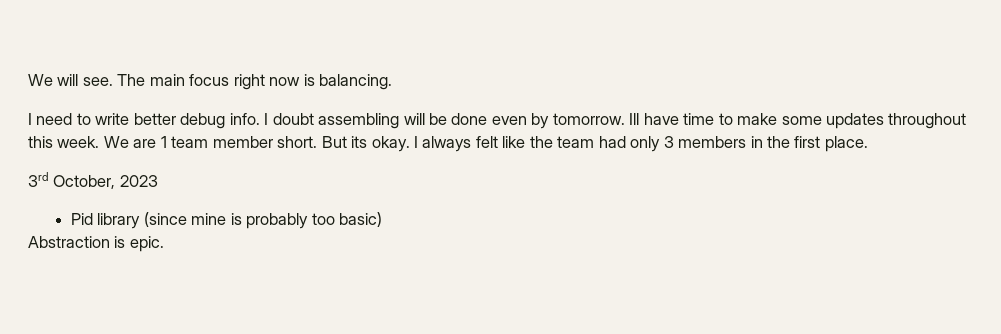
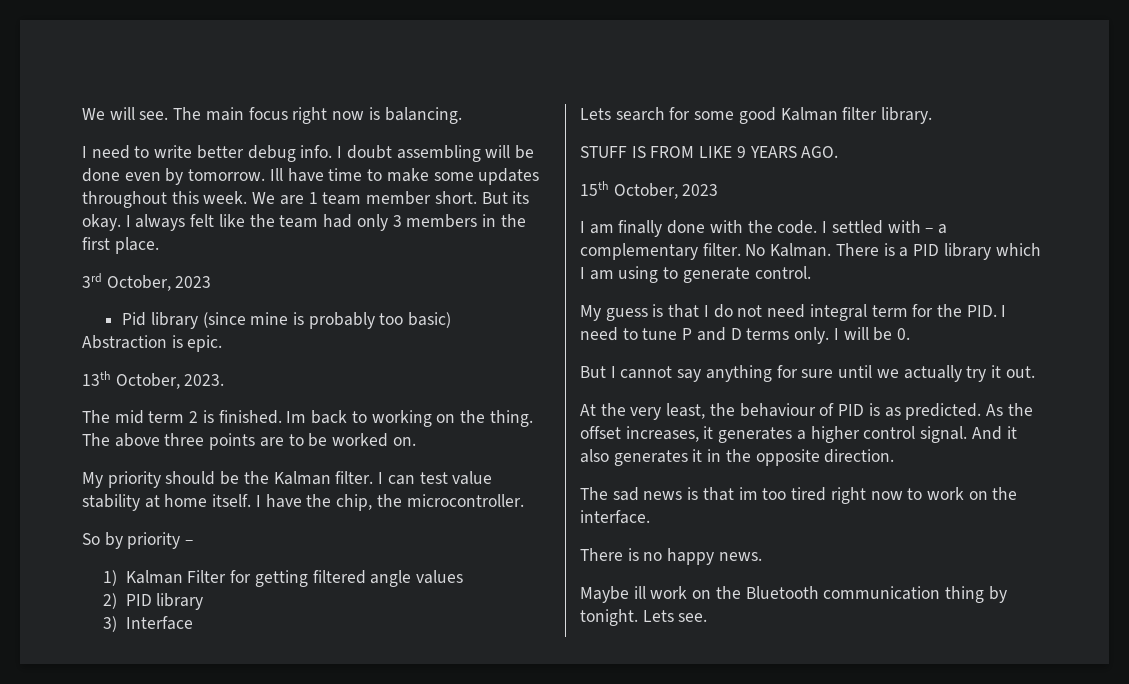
+ 13th October, 2023.
+ The mid term 2 is finished. Im back to working on the thing. The above three points are to be worked on.
+ My priority should be the Kalman filter. I can test value stability at home itself. I have the chip, the microcontroller.
+ So by priority –
+ 1) Kalman Filter for getting filtered angle values
+ 2) PID library
+ 3) Interface
+ Lets search for some good Kalman filter library.
+ STUFF IS FROM LIKE 9 YEARS AGO.
+ 15th October, 2023
+ I am finally done with the code. I settled with – a complementary filter. No Kalman. There is a PID library which I am using to generate control.
+ My guess is that I do not need integral term for the PID. I need to tune P and D terms only. I will be 0.
+ But I cannot say anything for sure until we actually try it out.
+ At the very least, the behaviour of PID is as predicted. As the offset increases, it generates a higher control signal. And it also generates it in the opposite direction.
+ The sad news is that im too tired right now to work on the interface.
+ There is no happy news.
+ Maybe ill work on the Bluetooth communication thing by tonight. Lets see.

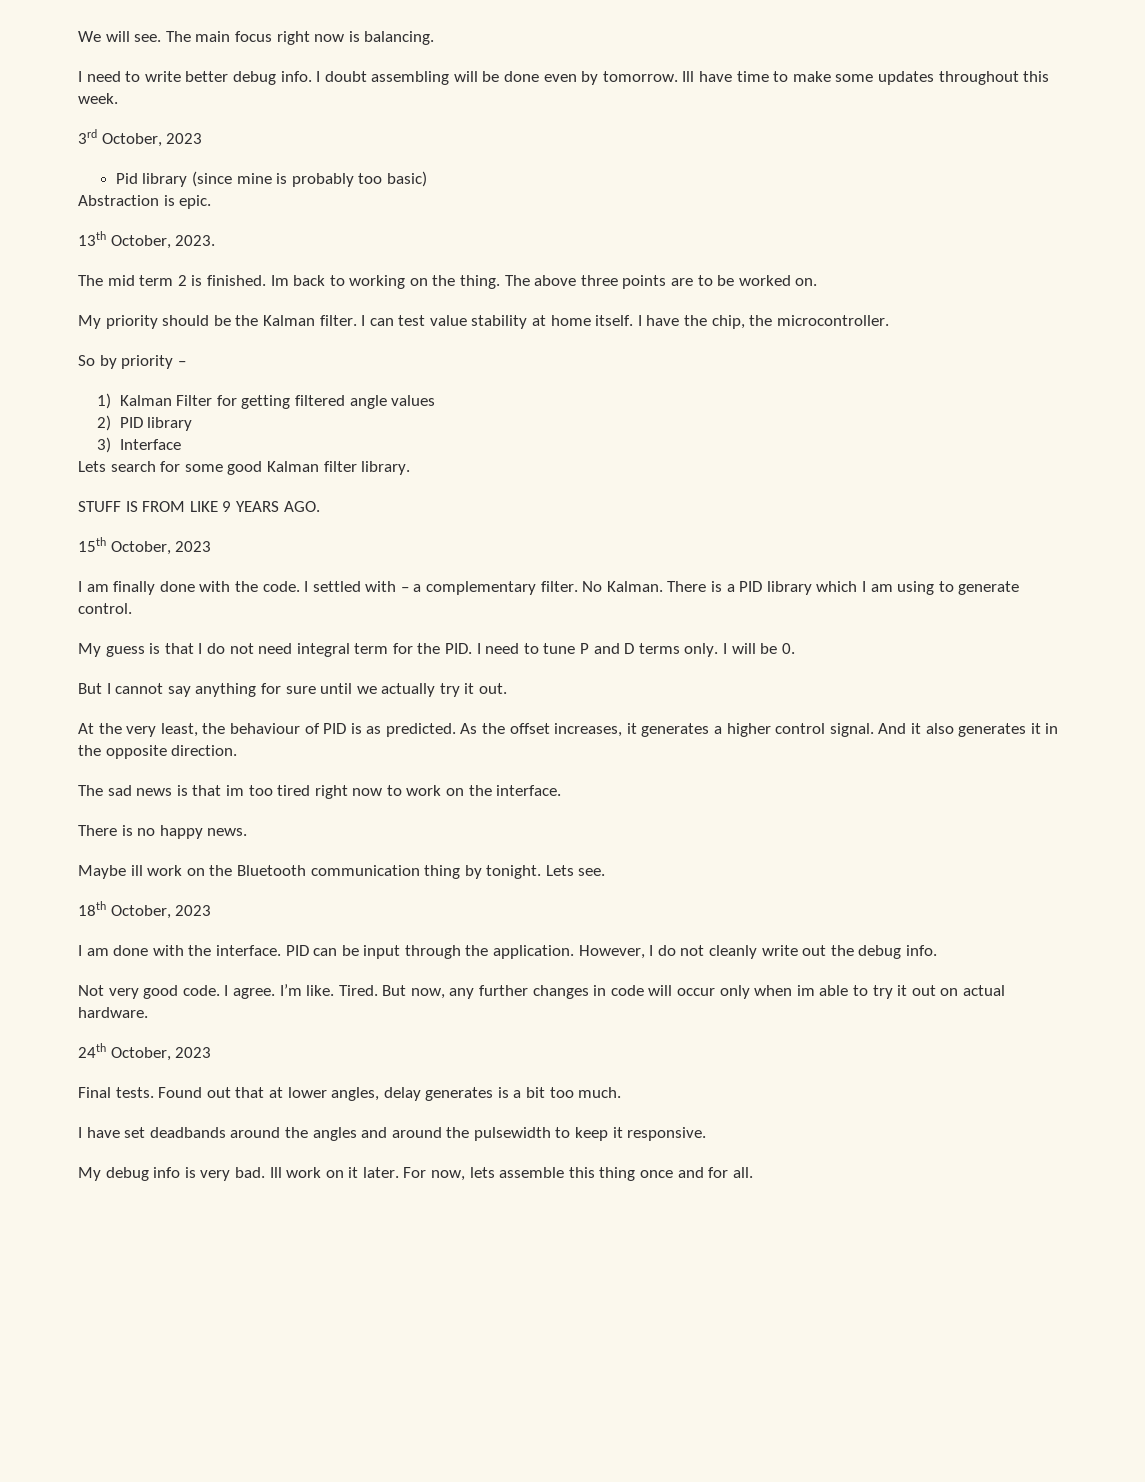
- We are 1 team member short. But its okay. I always felt like the team had only 3 members in the first place.
+ 18th October, 2023
+ I am done with the interface. PID can be input through the application. However, I do not cleanly write out the debug info.
+ Not very good code. I agree. I’m like. Tired. But now, any further changes in code will occur only when im able to try it out on actual hardware.
+ 24th October, 2023
+ Final tests. Found out that at lower angles, delay generates is a bit too much.
+ I have set deadbands around the angles and around the pulsewidth to keep it responsive.
+ My debug info is very bad. Ill work on it later. For now, lets assemble this thing once and for all.

